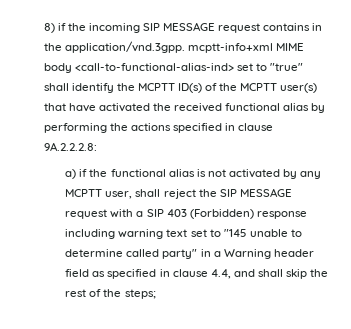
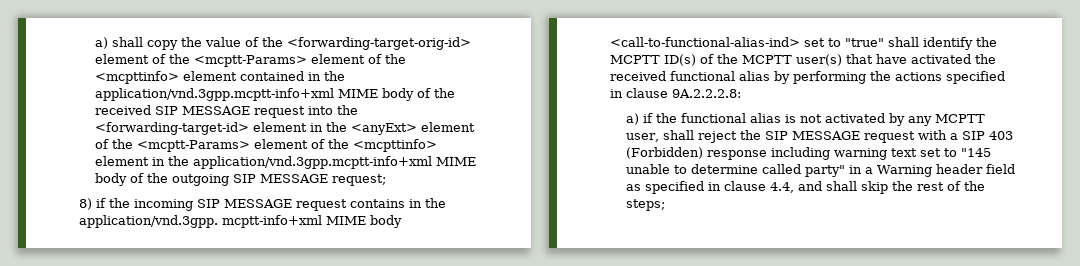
+ a) shall copy the value of the <forwarding-target-orig-id> element of the <mcptt-Params> element of the <mcpttinfo> element contained in the application/vnd.3gpp.mcptt-info+xml MIME body of the received SIP MESSAGE request into the <forwarding-target-id> element in the <anyExt> element of the <mcptt-Params> element of the <mcpttinfo> element in the application/vnd.3gpp.mcptt-info+xml MIME body of the outgoing SIP MESSAGE request;

